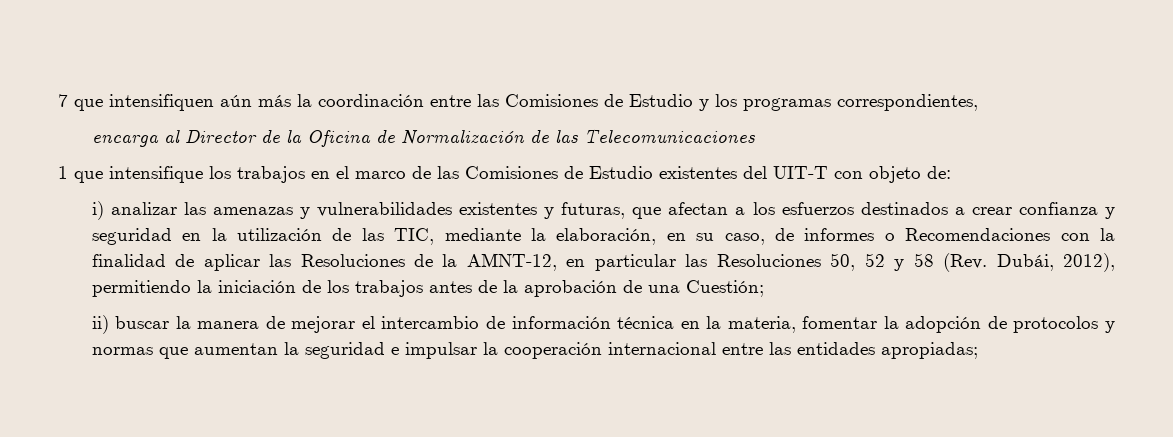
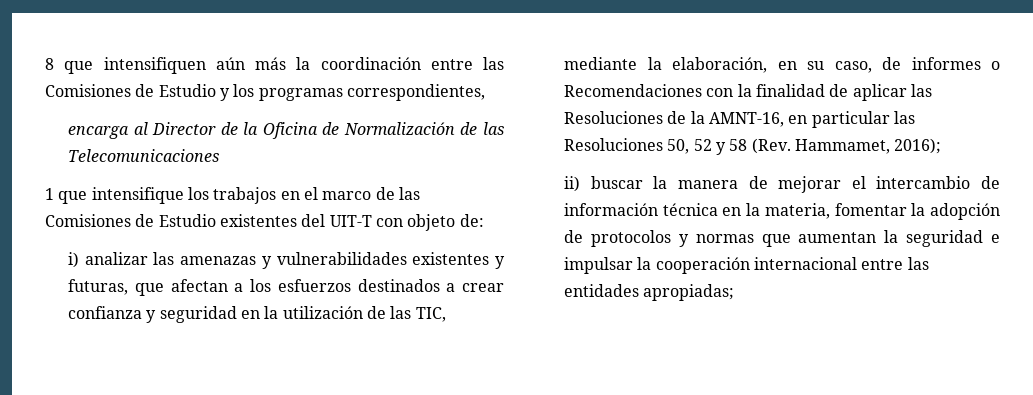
- 7 que intensifiquen aún más la coordinación entre las Comisiones de Estudio y los programas correspondientes,
+ 8 que intensifiquen aún más la coordinación entre las Comisiones de Estudio y los programas correspondientes,
- i) analizar las amenazas y vulnerabilidades existentes y futuras, que afectan a los esfuerzos destinados a crear confianza y seguridad en la utilización de las TIC, mediante la elaboración, en su caso, de informes o Recomendaciones con la finalidad de aplicar las Resoluciones de la AMNT-12, en particular las Resoluciones 50, 52 y 58 (Rev. Dubái, 2012), permitiendo la iniciación de los trabajos antes de la aprobación de una Cuestión;
+ i) analizar las amenazas y vulnerabilidades existentes y futuras, que afectan a los esfuerzos destinados a crear confianza y seguridad en la utilización de las TIC, mediante la elaboración, en su caso, de informes o Recomendaciones con la finalidad de aplicar las Resoluciones de la AMNT-16, en particular las Resoluciones 50, 52 y 58 (Rev. Hammamet, 2016);

